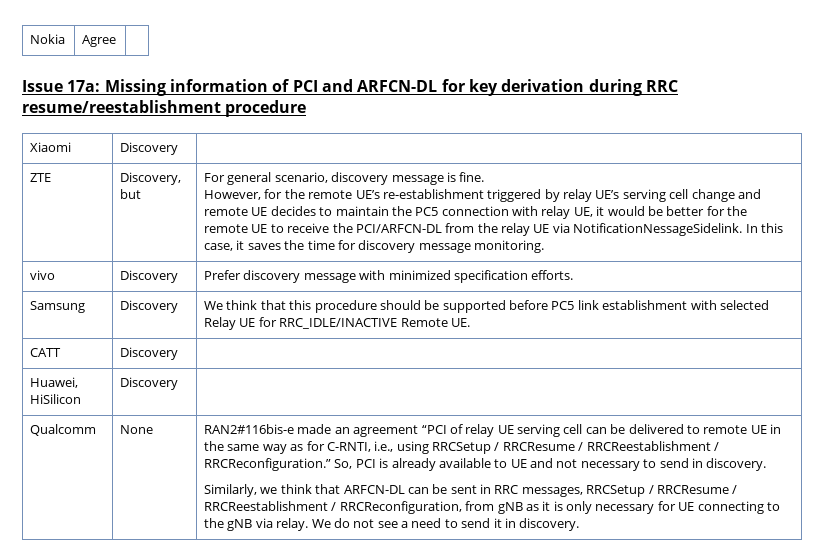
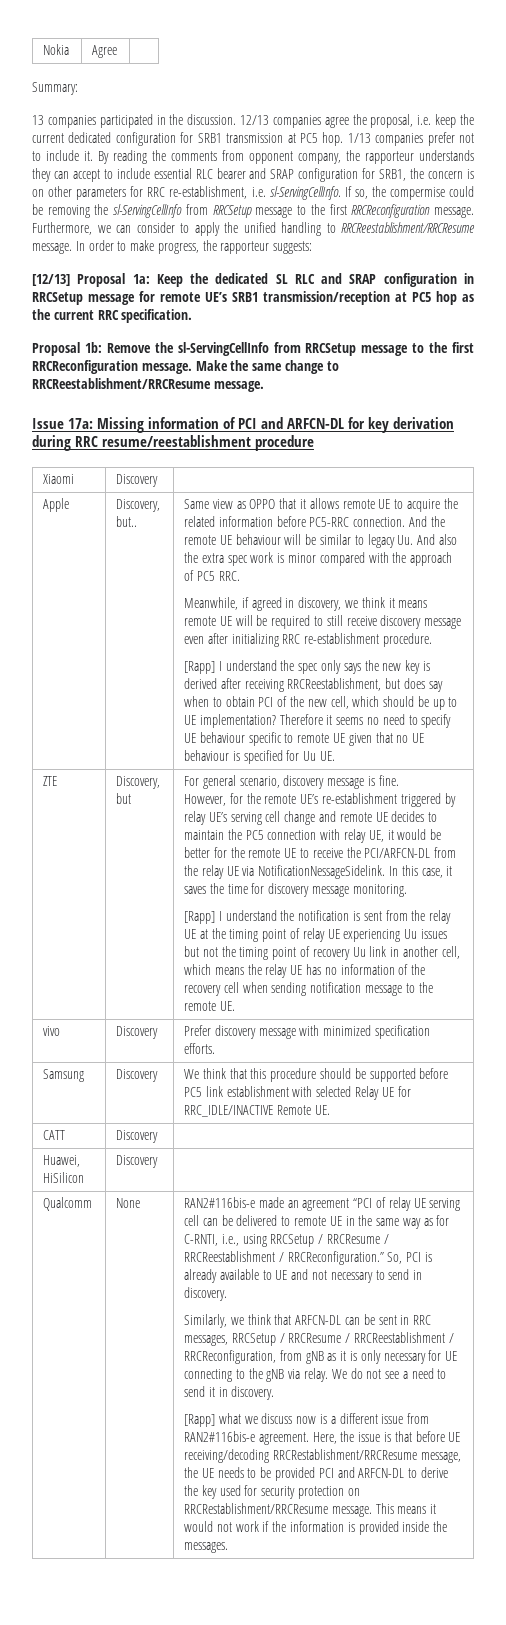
+ Summary:
+ 13 companies participated in the discussion. 12/13 companies agree the proposal, i.e. keep the current dedicated configuration for SRB1 transmission at PC5 hop. 1/13 companies prefer not to include it. By reading the comments from opponent company, the rapporteur understands they can accept to include essential RLC bearer and SRAP configuration for SRB1, the concern is on other parameters for RRC re-establishment, i.e. sl-ServingCellInfo. If so, the compermise could be removing the sl-ServingCellInfo from RRCSetup message to the first RRCReconfiguration message. Furthermore, we can consider to apply the unified handling to RRCReestablishment/RRCResume message. In order to make progress, the rapporteur suggests:
+ [12/13] Proposal 1a: Keep the dedicated SL RLC and SRAP configuration in RRCSetup message for remote UE’s SRB1 transmission/reception at PC5 hop as the current RRC specification.
+ Proposal 1b: Remove the sl-ServingCellInfo from RRCSetup message to the first RRCReconfiguration message. Make the same change to RRCReestablishment/RRCResume message.
+ Apple | Discovery, but.. | Same view as OPPO that it allows remote UE to acquire the related information before PC5-RRC connection. And the remote UE behaviour will be similar to legacy Uu. And also the extra spec work is minor compared with the approach of PC5 RRC.
+ Meanwhile, if agreed in discovery, we think it means remote UE will be required to still receive discovery message even after initializing RRC re-establishment procedure.
+ [Rapp] I understand the spec only says the new key is derived after receiving RRCReestablishment, but does say when to obtain PCI of the new cell, which should be up to UE implementation? Therefore it seems no need to specify UE behaviour specific to remote UE given that no UE behaviour is specified for Uu UE.
+ [Rapp] I understand the notification is sent from the relay UE at the timing point of relay UE experiencing Uu issues but not the timing point of recovery Uu link in another cell, which means the relay UE has no information of the recovery cell when sending notification message to the remote UE.
+ [Rapp] what we discuss now is a different issue from RAN2#116bis-e agreement. Here, the issue is that before UE receiving/decoding RRCRestablishment/RRCResume message, the UE needs to be provided PCI and ARFCN-DL to derive the key used for security protection on RRCRestablishment/RRCResume message. This means it would not work if the information is provided inside the messages.

